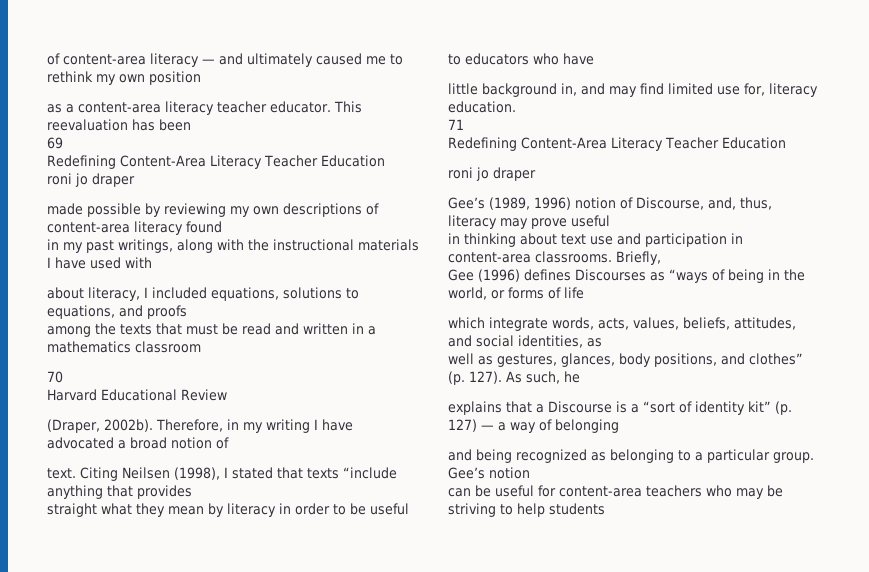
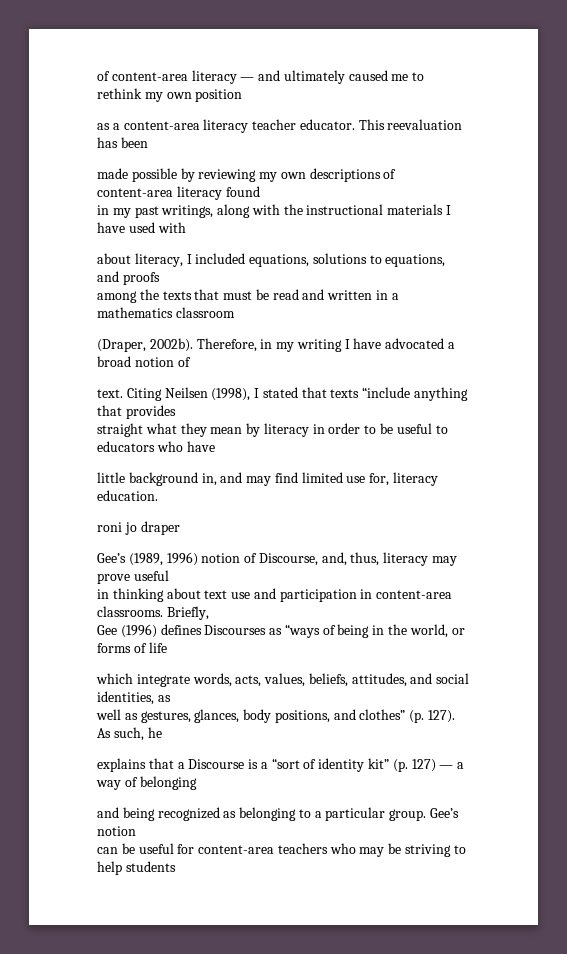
- 69
- Redefining Content-Area Literacy Teacher Education
- roni jo draper
- 70
- Harvard Educational Review
- 71
- Redefining Content-Area Literacy Teacher Education

